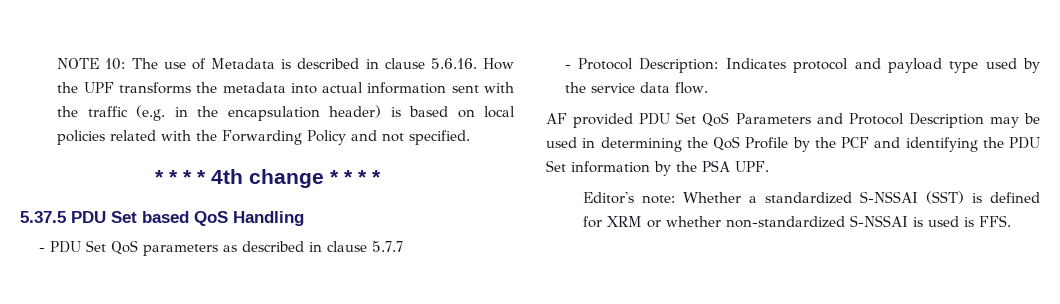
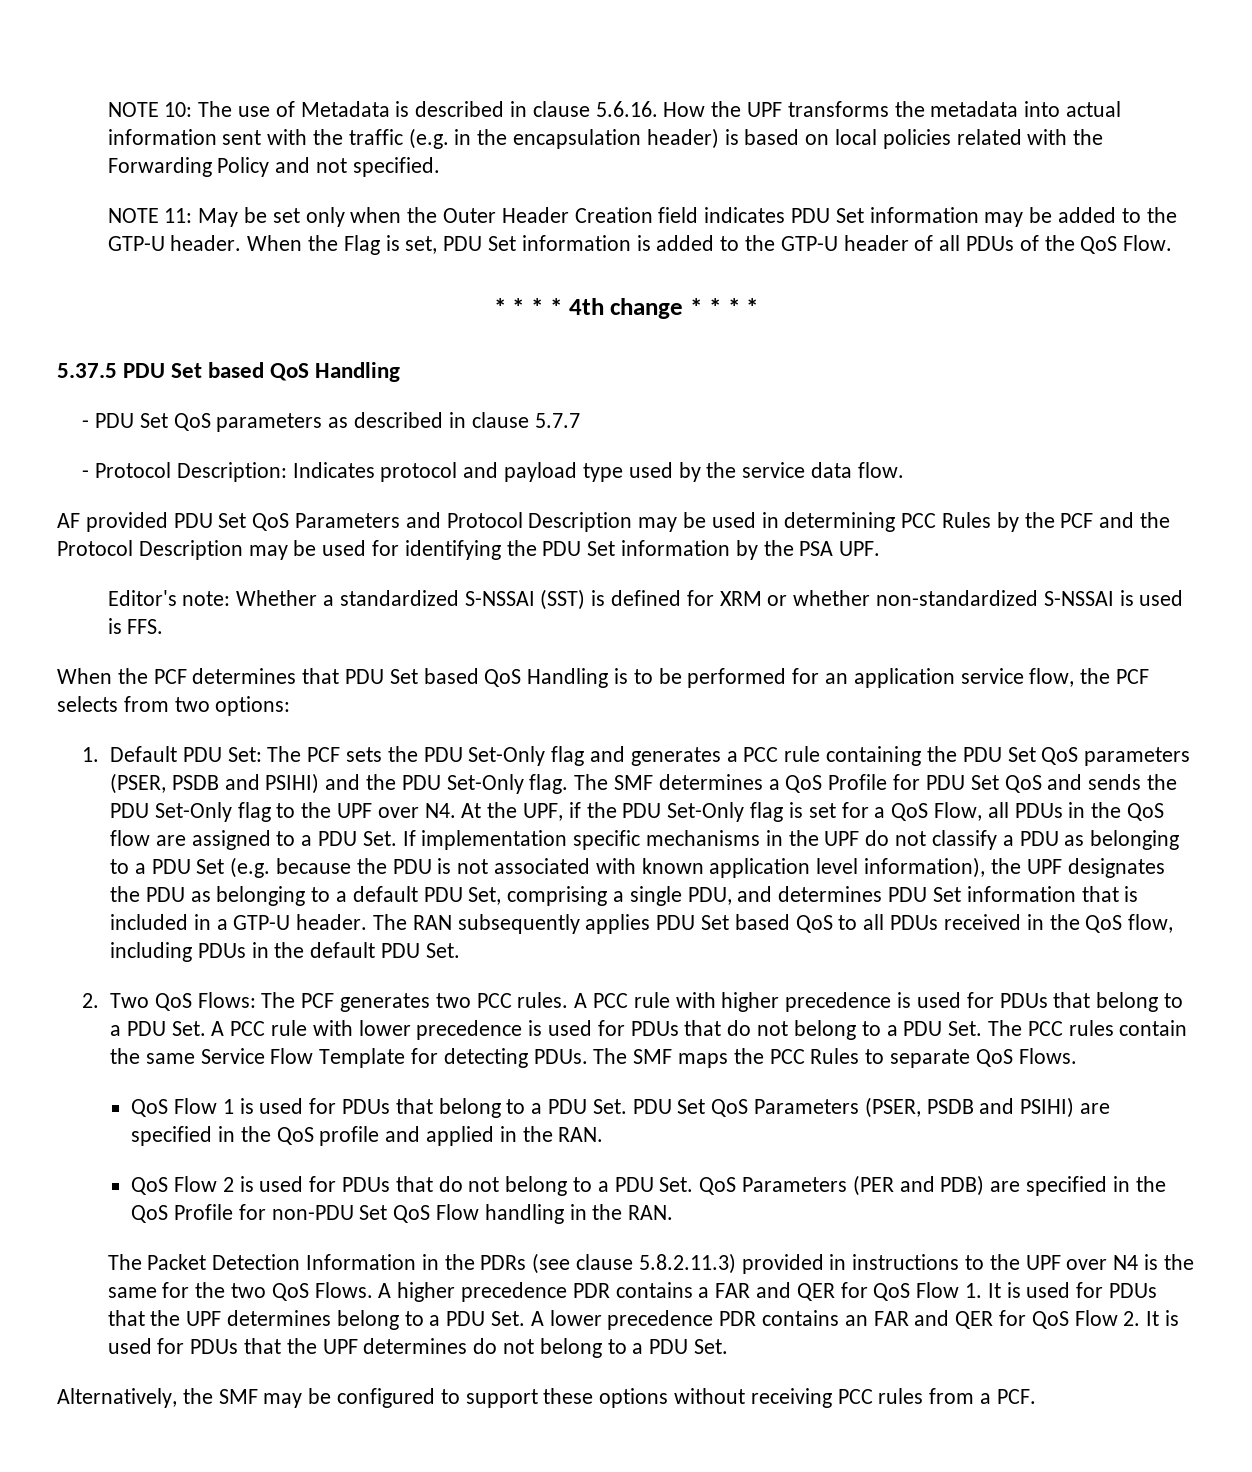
+ NOTE 11: May be set only when the Outer Header Creation field indicates PDU Set information may be added to the GTP-U header. When the Flag is set, PDU Set information is added to the GTP-U header of all PDUs of the QoS Flow.
- AF provided PDU Set QoS Parameters and Protocol Description may be used in determining the QoS Profile by the PCF and identifying the PDU Set information by the PSA UPF.
+ AF provided PDU Set QoS Parameters and Protocol Description may be used in determining PCC Rules by the PCF and the Protocol Description may be used for identifying the PDU Set information by the PSA UPF.
+ When the PCF determines that PDU Set based QoS Handling is to be performed for an application service flow, the PCF selects from two options:
+ 1. Default PDU Set: The PCF sets the PDU Set-Only flag and generates a PCC rule containing the PDU Set QoS parameters (PSER, PSDB and PSIHI) and the PDU Set-Only flag. The SMF determines a QoS Profile for PDU Set QoS and sends the PDU Set-Only flag to the UPF over N4. At the UPF, if the PDU Set-Only flag is set for a QoS Flow, all PDUs in the QoS flow are assigned to a PDU Set. If implementation specific mechanisms in the UPF do not classify a PDU as belonging to a PDU Set (e.g. because the PDU is not associated with known application level information), the UPF designates the PDU as belonging to a default PDU Set, comprising a single PDU, and determines PDU Set information that is included in a GTP-U header. The RAN subsequently applies PDU Set based QoS to all PDUs received in the QoS flow, including PDUs in the default PDU Set.
+ 2. Two QoS Flows: The PCF generates two PCC rules. A PCC rule with higher precedence is used for PDUs that belong to a PDU Set. A PCC rule with lower precedence is used for PDUs that do not belong to a PDU Set. The PCC rules contain the same Service Flow Template for detecting PDUs. The SMF maps the PCC Rules to separate QoS Flows.
+ QoS Flow 1 is used for PDUs that belong to a PDU Set. PDU Set QoS Parameters (PSER, PSDB and PSIHI) are specified in the QoS profile and applied in the RAN.
+ QoS Flow 2 is used for PDUs that do not belong to a PDU Set. QoS Parameters (PER and PDB) are specified in the QoS Profile for non-PDU Set QoS Flow handling in the RAN.
+ The Packet Detection Information in the PDRs (see clause 5.8.2.11.3) provided in instructions to the UPF over N4 is the same for the two QoS Flows. A higher precedence PDR contains a FAR and QER for QoS Flow 1. It is used for PDUs that the UPF determines belong to a PDU Set. A lower precedence PDR contains an FAR and QER for QoS Flow 2. It is used for PDUs that the UPF determines do not belong to a PDU Set.
+ Alternatively, the SMF may be configured to support these options without receiving PCC rules from a PCF.

